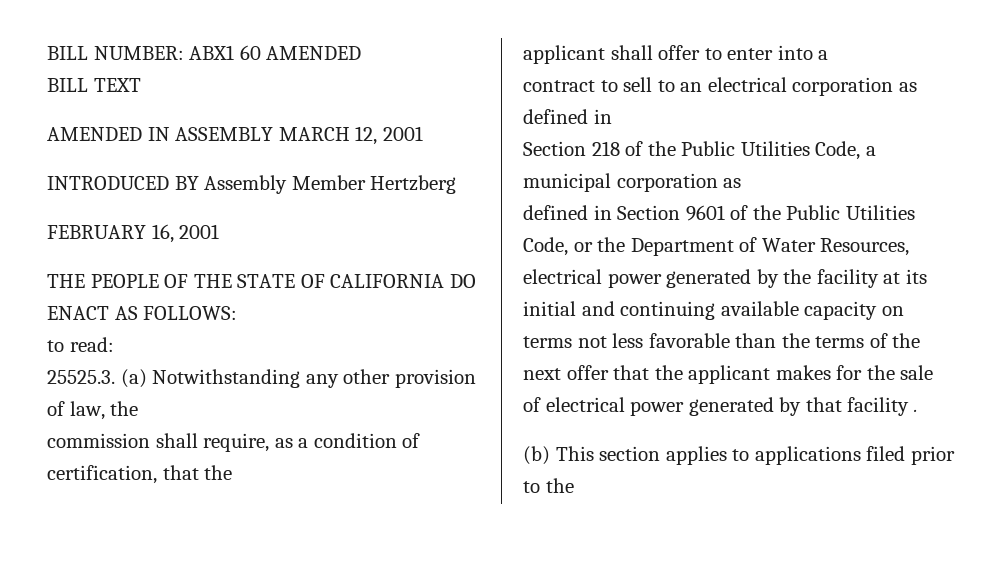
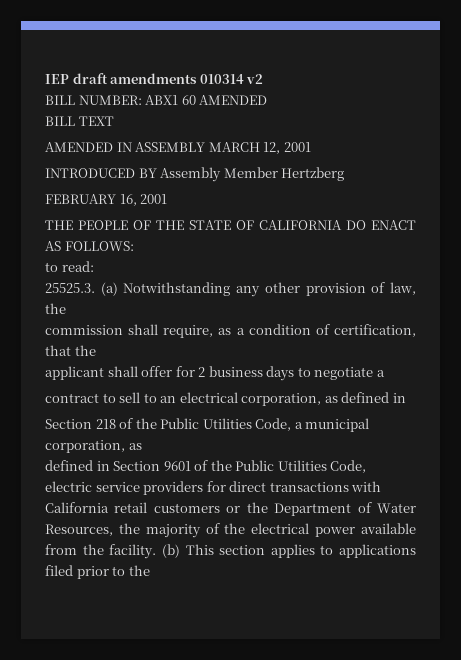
+ IEP draft amendments 010314 v2
- applicant shall offer to enter into a
+ applicant shall offer for 2 business days to negotiate a
- contract to sell to an electrical corporation as defined in
+ contract to sell to an electrical corporation, as defined in
- Section 218 of the Public Utilities Code, a municipal corporation as
+ Section 218 of the Public Utilities Code, a municipal corporation, as
- defined in Section 9601 of the Public Utilities Code, or the Department of Water Resources, electrical power generated by the facility at its initial and continuing available capacity on terms not less favorable than the terms of the next offer that the applicant makes for the sale of electrical power generated by that facility .
- (b) This section applies to applications filed prior to the
+ defined in Section 9601 of the Public Utilities Code, electric service providers for direct transactions with California retail customers or the Department of Water Resources, the majority of the electrical power available from the facility. (b) This section applies to applications filed prior to the

